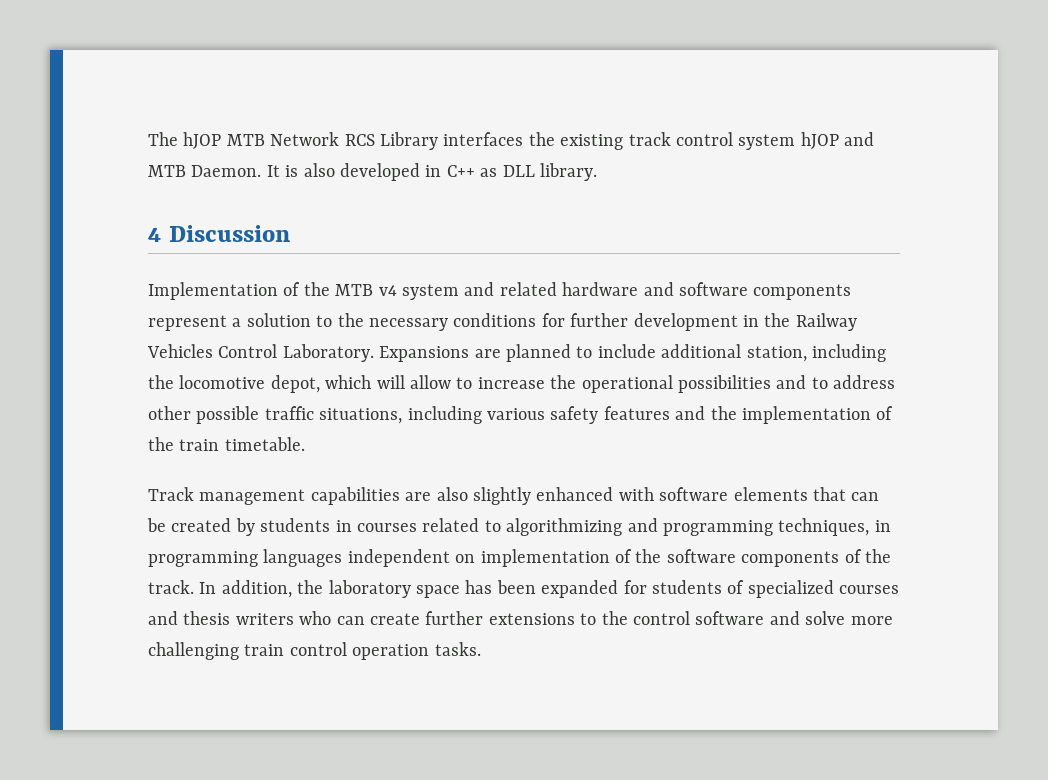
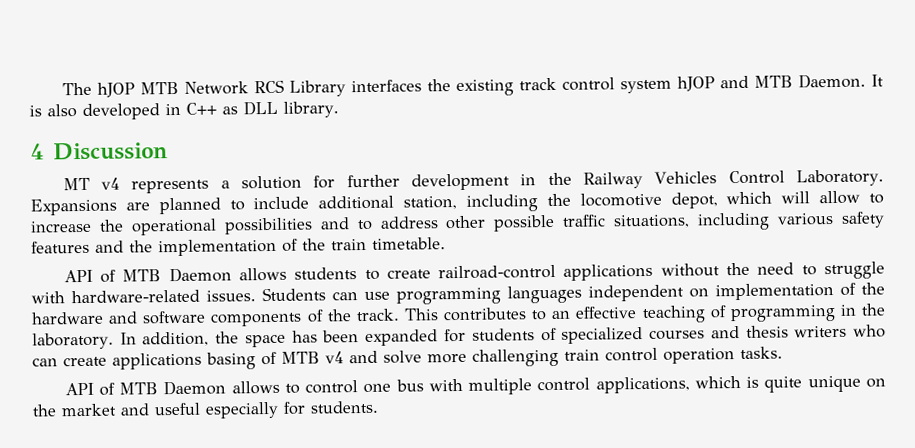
- Implementation of the MTB v4 system and related hardware and software components represent a solution to the necessary conditions for further development in the Railway Vehicles Control Laboratory.
+ MT v4 represents a solution for further development in the Railway Vehicles Control Laboratory.
- Track management capabilities are also slightly enhanced with software elements that can be created by students in courses related to algorithmizing and programming techniques, in programming languages independent on implementation of the software components of the track.
+ API of MTB Daemon allows students to create railroad-control applications without the need to struggle with hardware-related issues. Students can use programming languages independent on implementation of the hardware and software components of the track.
+ This contributes to an effective teaching of programming in the laboratory.
- In addition, the laboratory space has been expanded for students of specialized courses and thesis writers who can create further extensions to the control software and solve more challenging train control operation tasks.
+ In addition, the space has been expanded for students of specialized courses and thesis writers who can create applications basing of MTB v4 and solve more challenging train control operation tasks.
+ API of MTB Daemon allows to control one bus with multiple control applications, which is quite unique on the market and useful especially for students.

